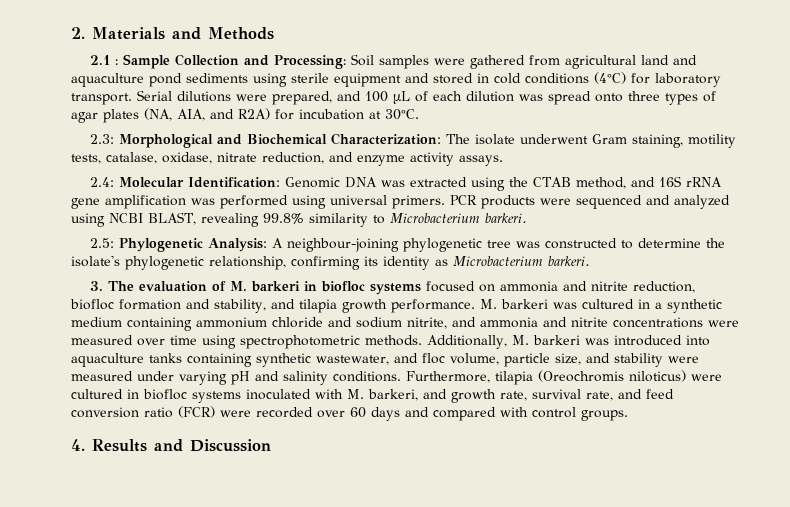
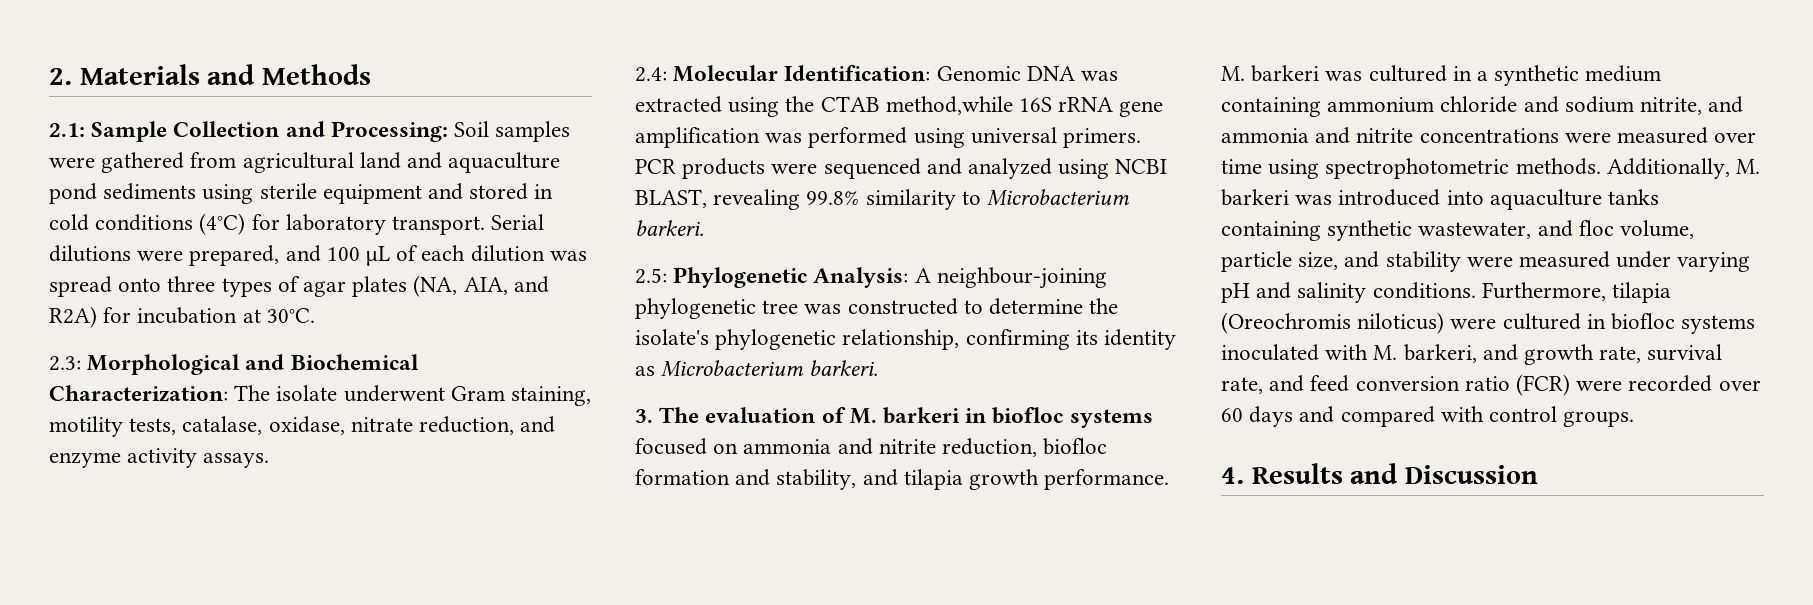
- 2.1 : Sample Collection and Processing: Soil samples were gathered from agricultural land and aquaculture pond sediments using sterile equipment and stored in cold conditions (4°C) for laboratory transport.
+ 2.1: Sample Collection and Processing: Soil samples were gathered from agricultural land and aquaculture pond sediments using sterile equipment and stored in cold conditions (4°C) for laboratory transport.
- 2.4: Molecular Identification: Genomic DNA was extracted using the CTAB method, and 16S rRNA gene amplification was performed using universal primers.
+ 2.4: Molecular Identification: Genomic DNA was extracted using the CTAB method,while 16S rRNA gene amplification was performed using universal primers.

